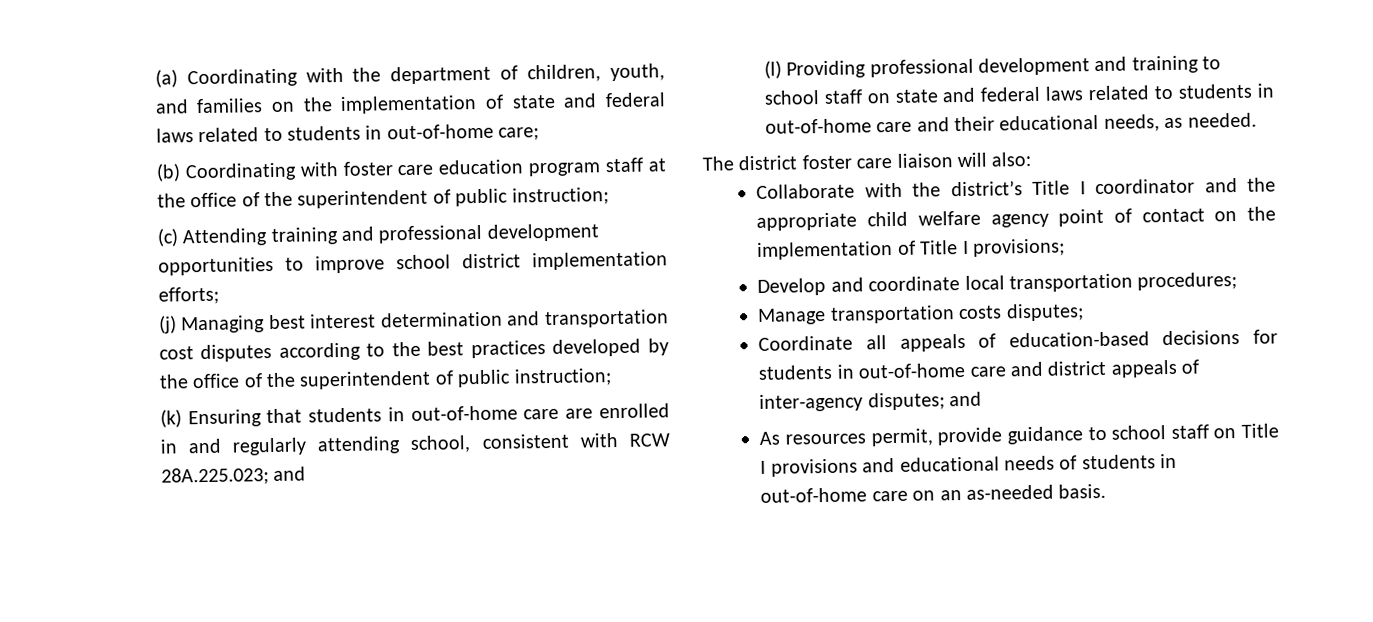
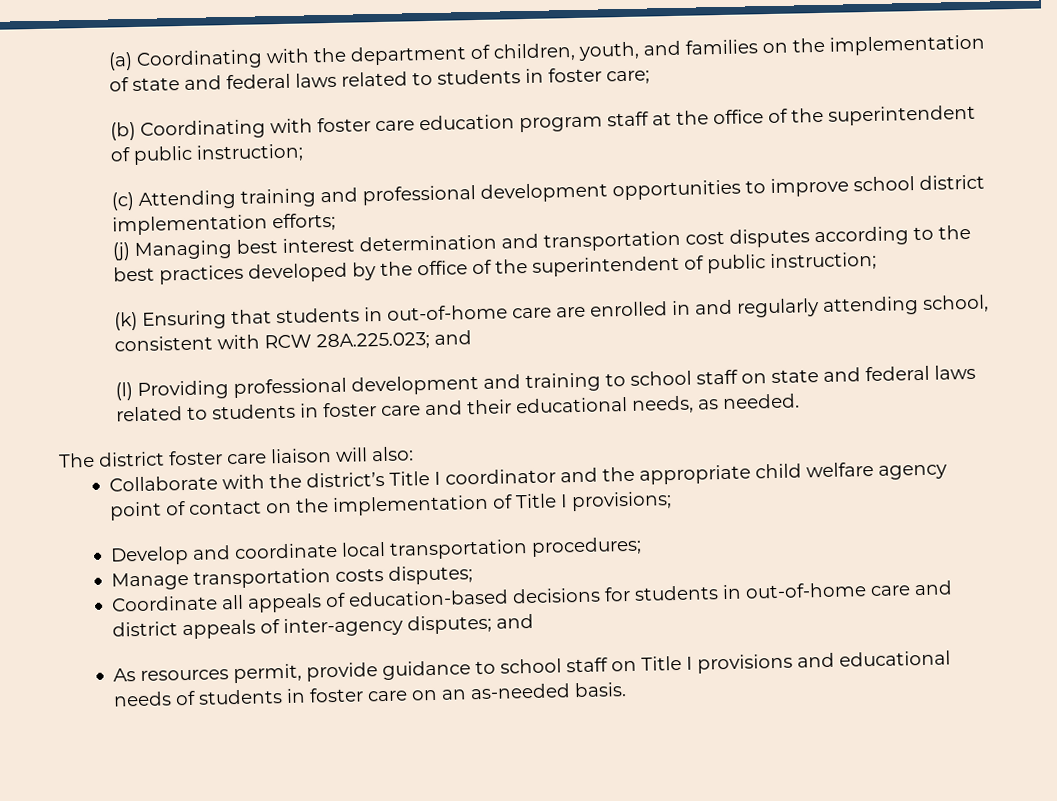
- (a) Coordinating with the department of children, youth, and families on the implementation of state and federal laws related to students in out-of-home care;
+ (a) Coordinating with the department of children, youth, and families on the implementation of state and federal laws related to students in foster care;
- (l) Providing professional development and training to school staff on state and federal laws related to students in out-of-home care and their educational needs, as needed.
+ (l) Providing professional development and training to school staff on state and federal laws related to students in foster care and their educational needs, as needed.
- As resources permit, provide guidance to school staff on Title I provisions and educational needs of students in out-of-home care on an as-needed basis.
+ As resources permit, provide guidance to school staff on Title I provisions and educational needs of students in foster care on an as-needed basis.

